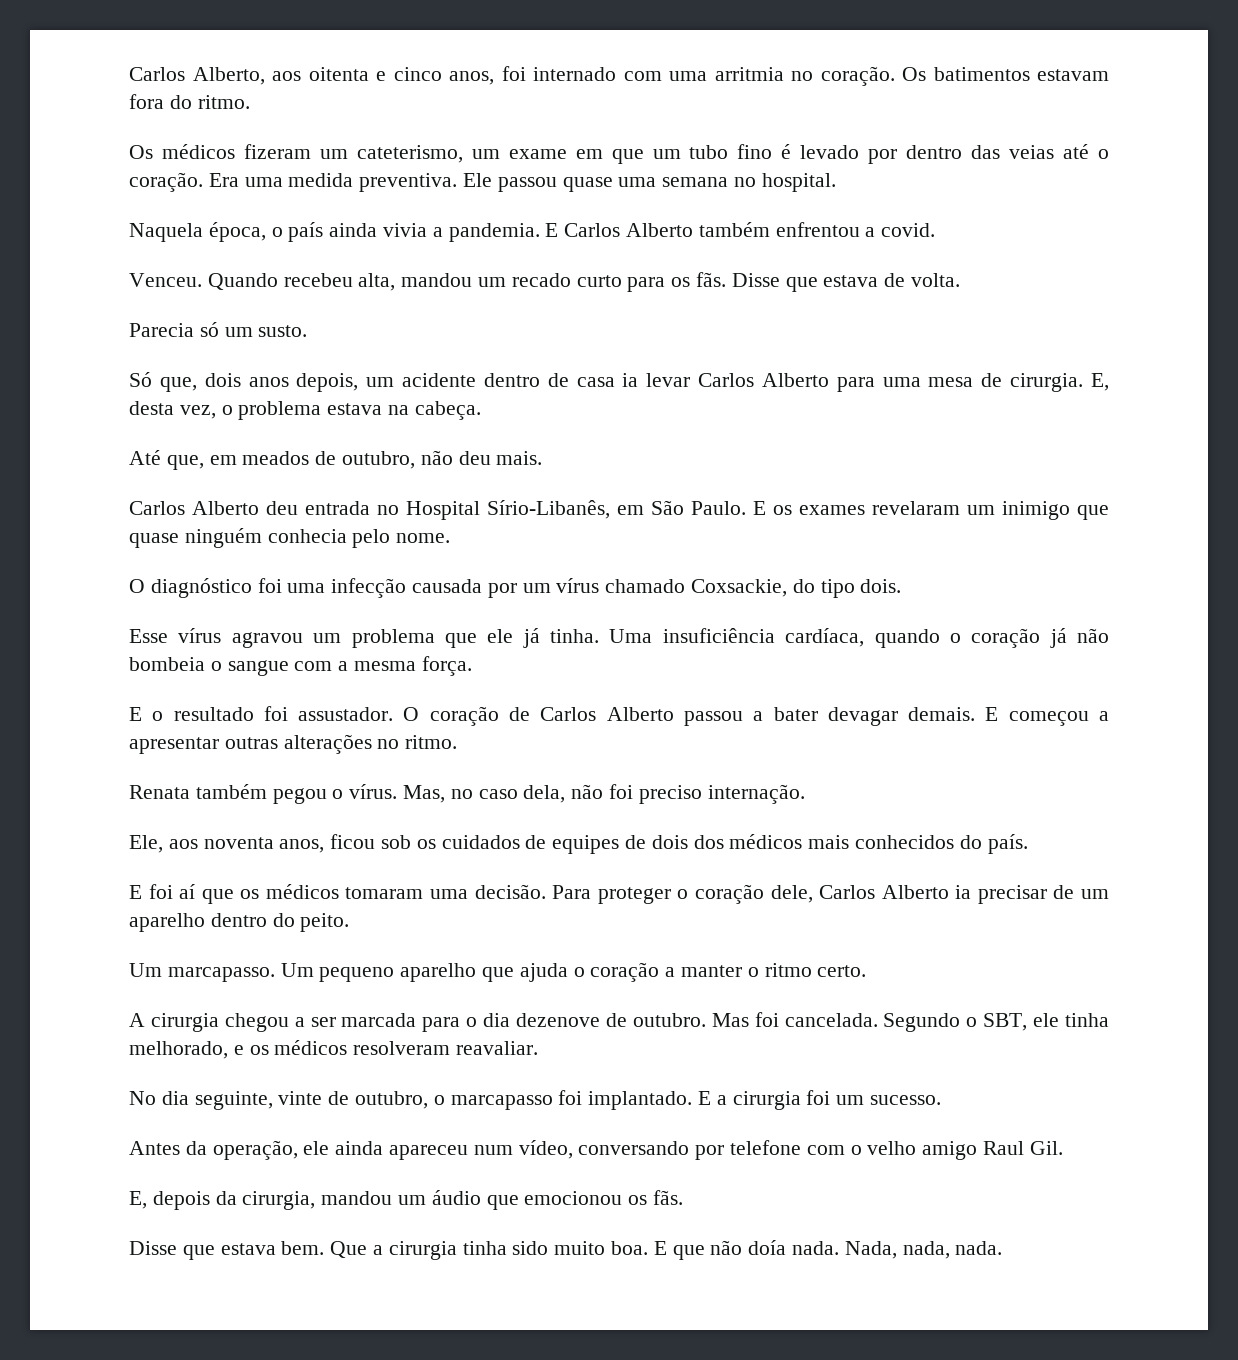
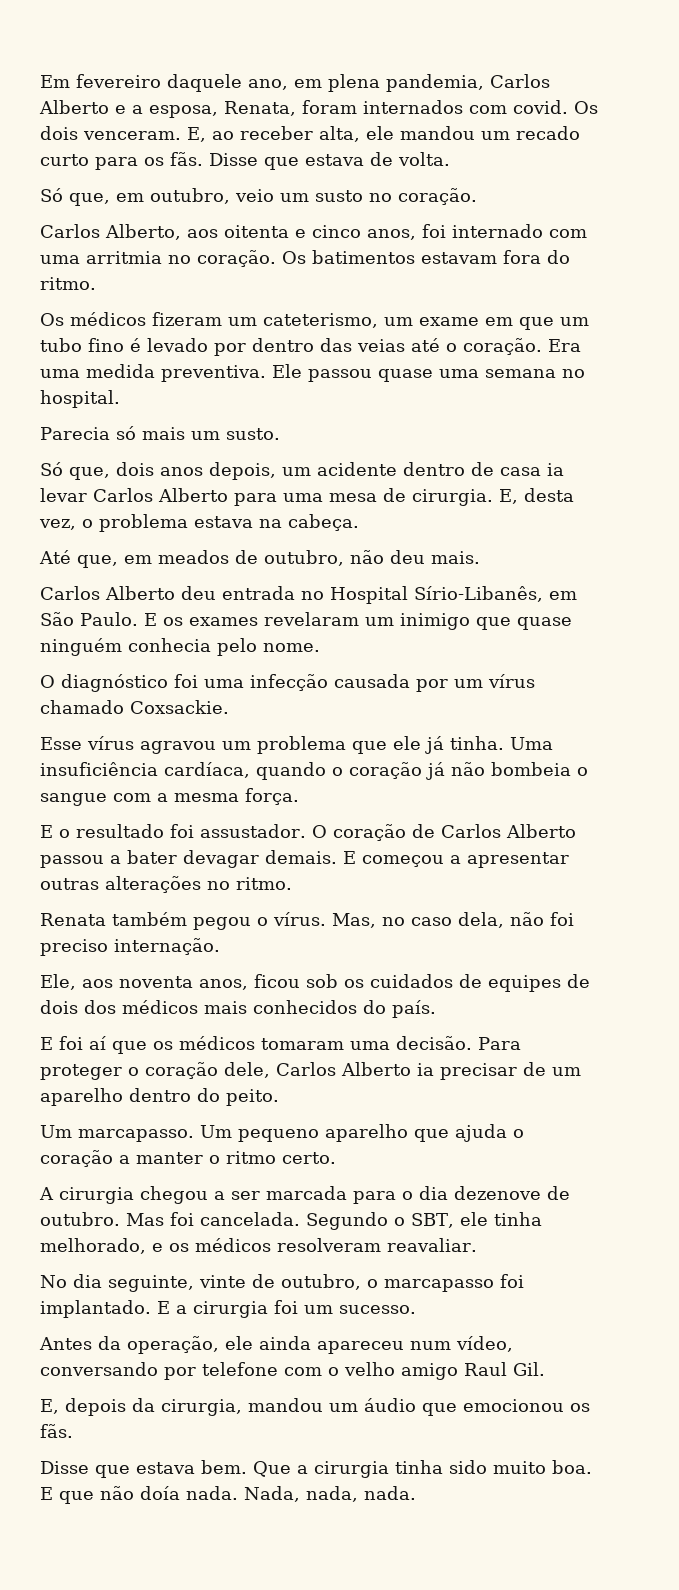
+ Em fevereiro daquele ano, em plena pandemia, Carlos Alberto e a esposa, Renata, foram internados com covid. Os dois venceram. E, ao receber alta, ele mandou um recado curto para os fãs. Disse que estava de volta.
+ Só que, em outubro, veio um susto no coração.
- Naquela época, o país ainda vivia a pandemia. E Carlos Alberto também enfrentou a covid.
- Venceu. Quando recebeu alta, mandou um recado curto para os fãs. Disse que estava de volta.
- Parecia só um susto.
+ Parecia só mais um susto.
- O diagnóstico foi uma infecção causada por um vírus chamado Coxsackie, do tipo dois.
+ O diagnóstico foi uma infecção causada por um vírus chamado Coxsackie.

